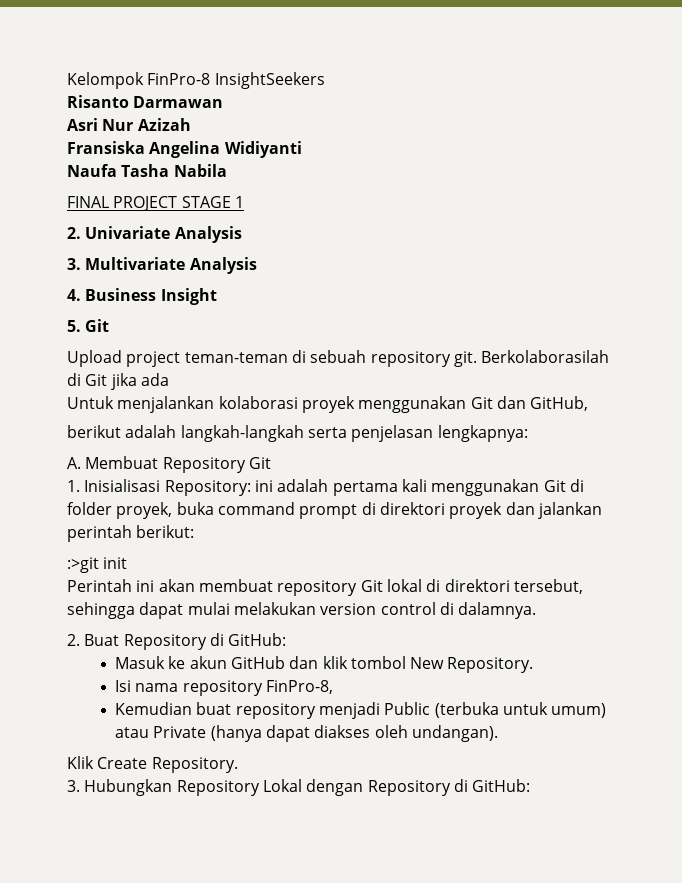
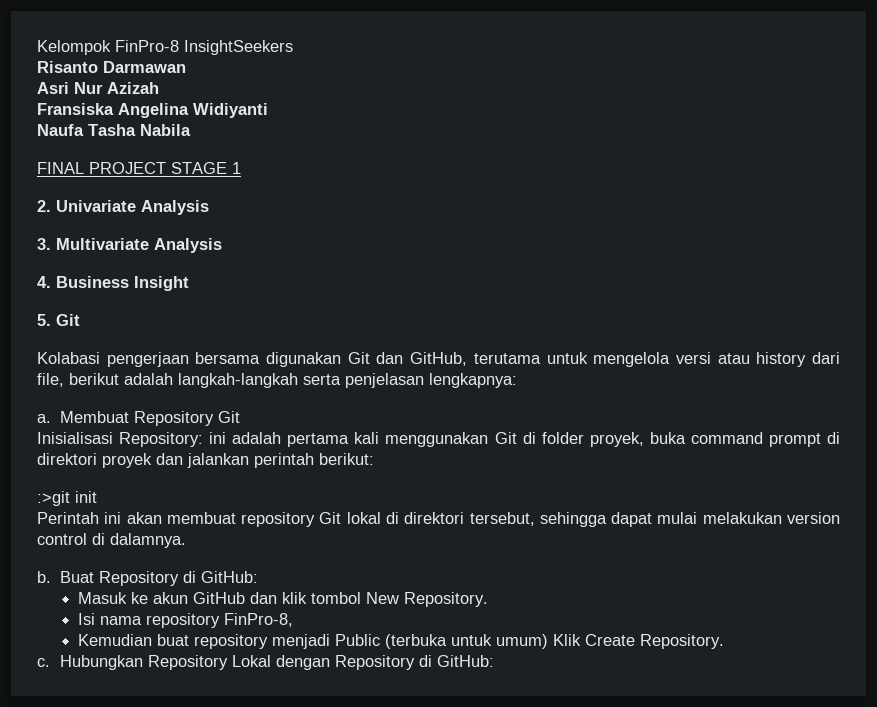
- Upload project teman-teman di sebuah repository git. Berkolaborasilah di Git jika ada
- Untuk menjalankan kolaborasi proyek menggunakan Git dan GitHub,
- berikut adalah langkah-langkah serta penjelasan lengkapnya:
+ Kolabasi pengerjaan bersama digunakan Git dan GitHub, terutama untuk mengelola versi atau history dari file, berikut adalah langkah-langkah serta penjelasan lengkapnya:
- A. Membuat Repository Git
+ a. Membuat Repository Git
- 1. Inisialisasi Repository: ini adalah pertama kali menggunakan Git di folder proyek, buka command prompt di direktori proyek dan jalankan perintah berikut:
+ Inisialisasi Repository: ini adalah pertama kali menggunakan Git di folder proyek, buka command prompt di direktori proyek dan jalankan perintah berikut:
- 2. Buat Repository di GitHub:
+ b. Buat Repository di GitHub:
- Kemudian buat repository menjadi Public (terbuka untuk umum) atau Private (hanya dapat diakses oleh undangan).
- Klik Create Repository.
+ Kemudian buat repository menjadi Public (terbuka untuk umum) Klik Create Repository.
- 3. Hubungkan Repository Lokal dengan Repository di GitHub:
+ c. Hubungkan Repository Lokal dengan Repository di GitHub:

